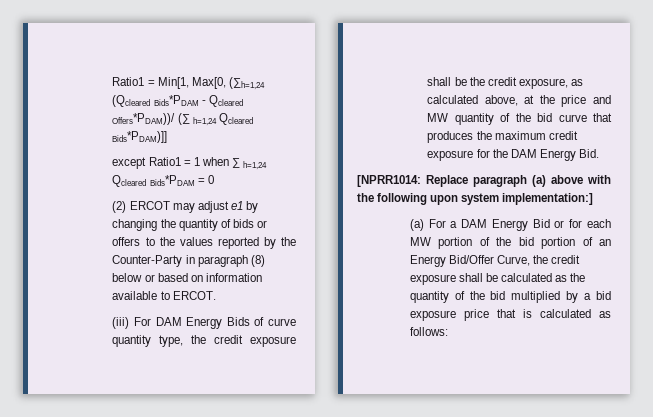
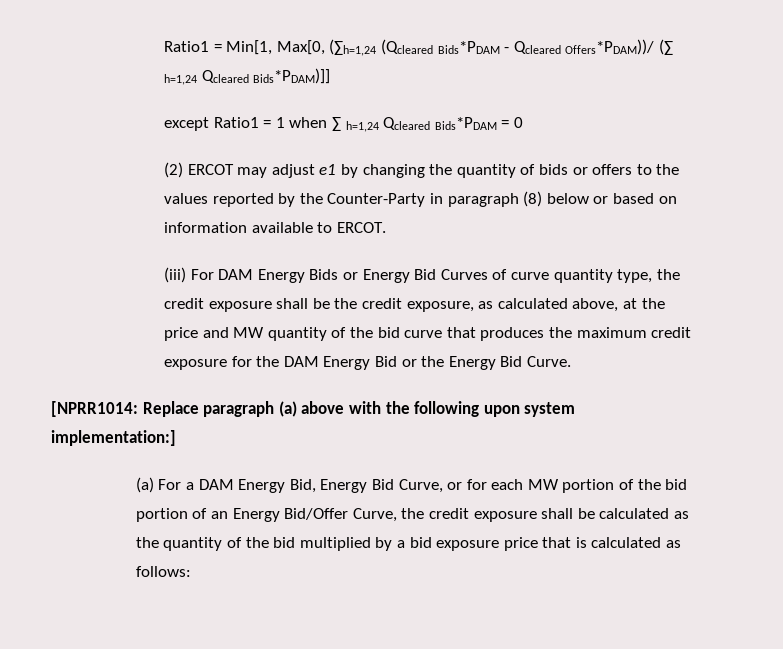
- (iii) For DAM Energy Bids of curve quantity type, the credit exposure shall be the credit exposure, as calculated above, at the price and MW quantity of the bid curve that produces the maximum credit exposure for the DAM Energy Bid.
+ (iii) For DAM Energy Bids or Energy Bid Curves of curve quantity type, the credit exposure shall be the credit exposure, as calculated above, at the price and MW quantity of the bid curve that produces the maximum credit exposure for the DAM Energy Bid or the Energy Bid Curve.
- (a) For a DAM Energy Bid or for each MW portion of the bid portion of an Energy Bid/Offer Curve, the credit exposure shall be calculated as the quantity of the bid multiplied by a bid exposure price that is calculated as follows:
+ (a) For a DAM Energy Bid, Energy Bid Curve, or for each MW portion of the bid portion of an Energy Bid/Offer Curve, the credit exposure shall be calculated as the quantity of the bid multiplied by a bid exposure price that is calculated as follows:

